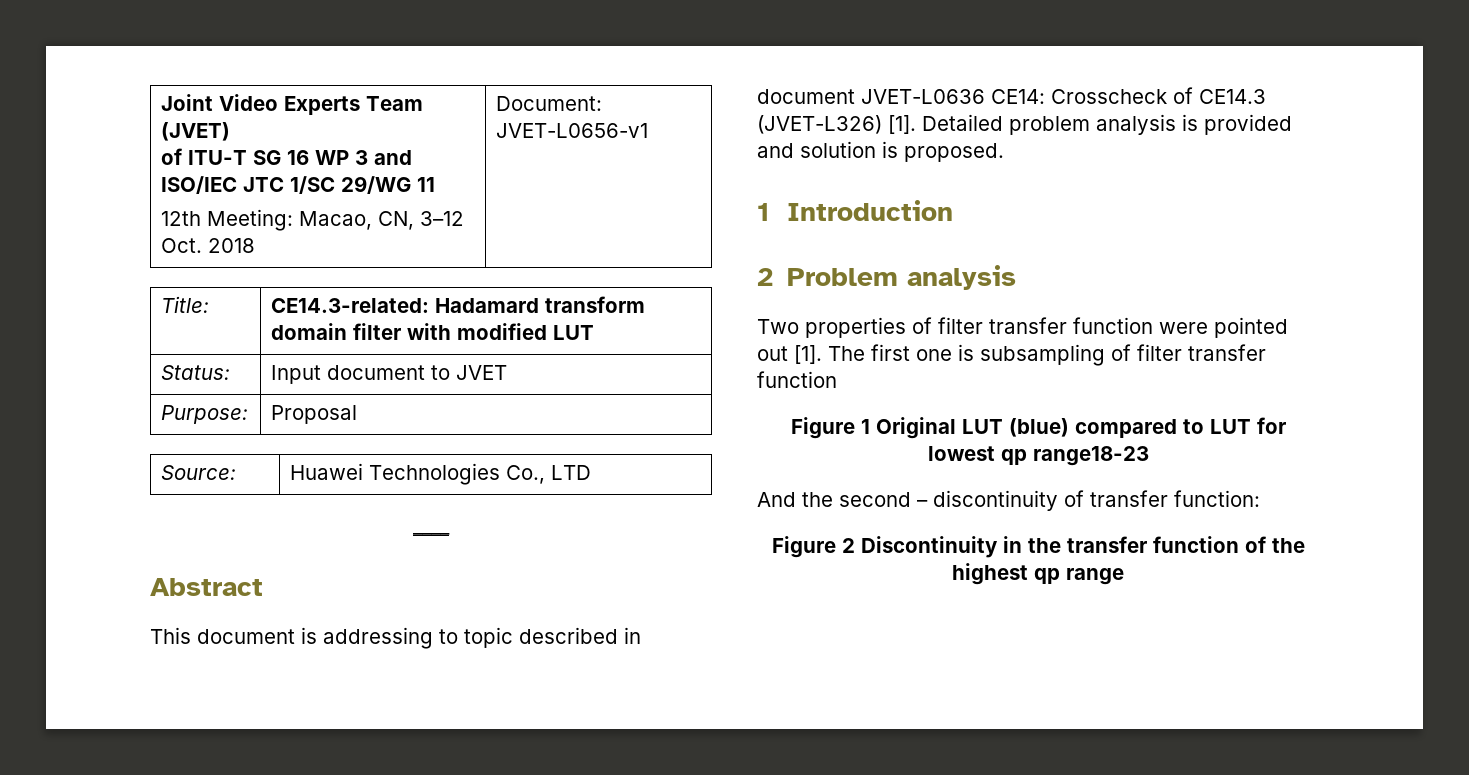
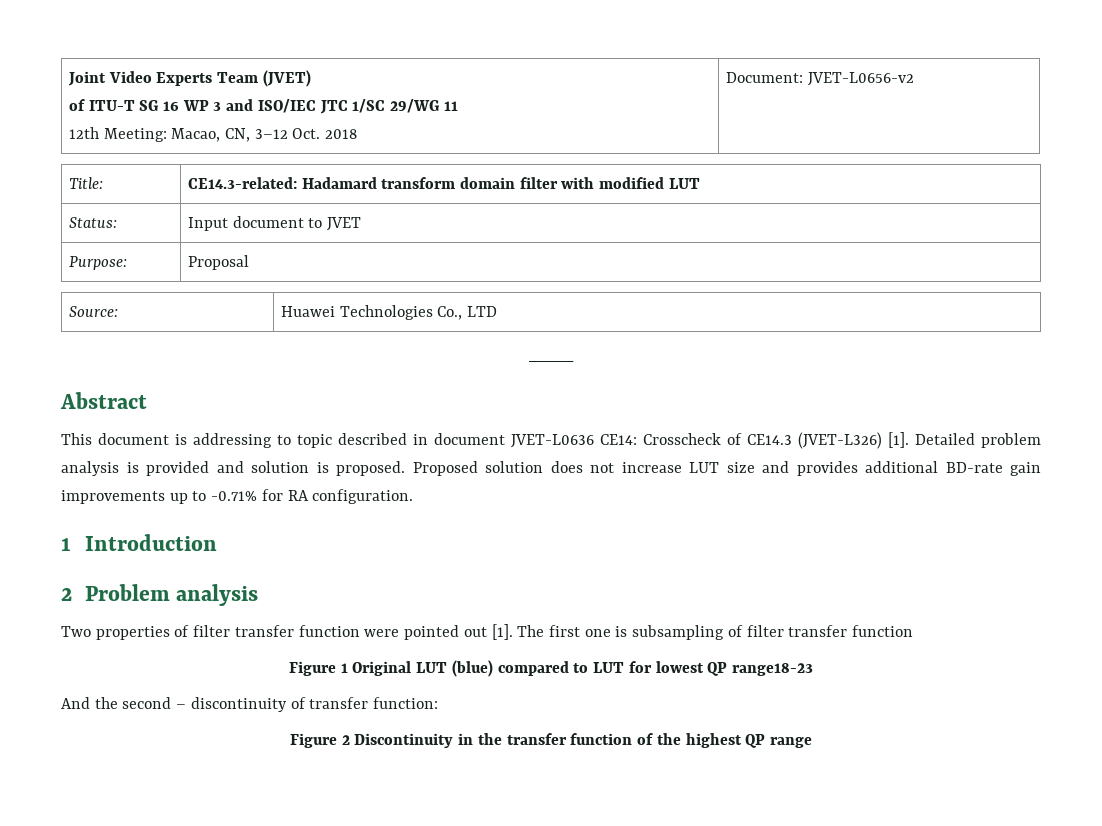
  Joint Video Experts Team (JVET)
  of ITU-T SG 16 WP 3 and ISO/IEC JTC 1/SC 29/WG 11
- 12th Meeting: Macao, CN, 3–12 Oct. 2018 | Document: JVET-L0656-v1
+ 12th Meeting: Macao, CN, 3–12 Oct. 2018 | Document: JVET-L0656-v2
+ Proposed solution does not increase LUT size and provides additional BD-rate gain improvements up to -0.71% for RA configuration.
- Figure 1 Original LUT (blue) compared to LUT for lowest qp range18-23
+ Figure 1 Original LUT (blue) compared to LUT for lowest QP range18-23
- Figure 2 Discontinuity in the transfer function of the highest qp range
+ Figure 2 Discontinuity in the transfer function of the highest QP range

